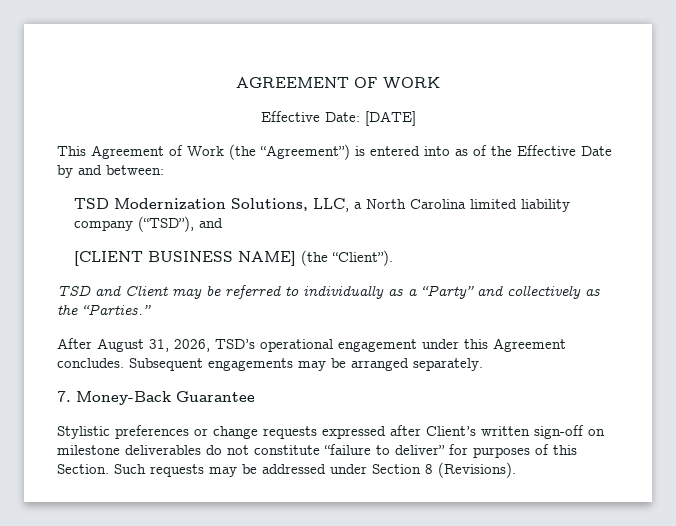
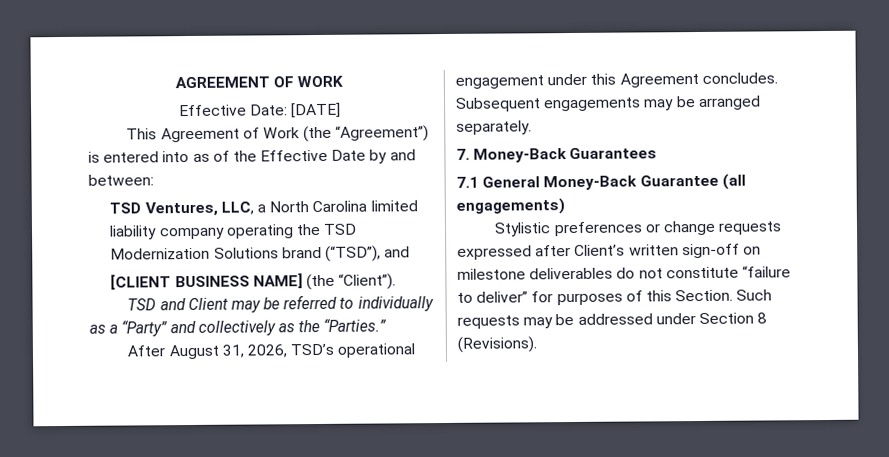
- TSD Modernization Solutions, LLC, a North Carolina limited liability company (“TSD”), and
+ TSD Ventures, LLC, a North Carolina limited liability company operating the TSD Modernization Solutions brand (“TSD”), and
- 7. Money-Back Guarantee
+ 7. Money-Back Guarantees
+ 7.1 General Money-Back Guarantee (all engagements)

